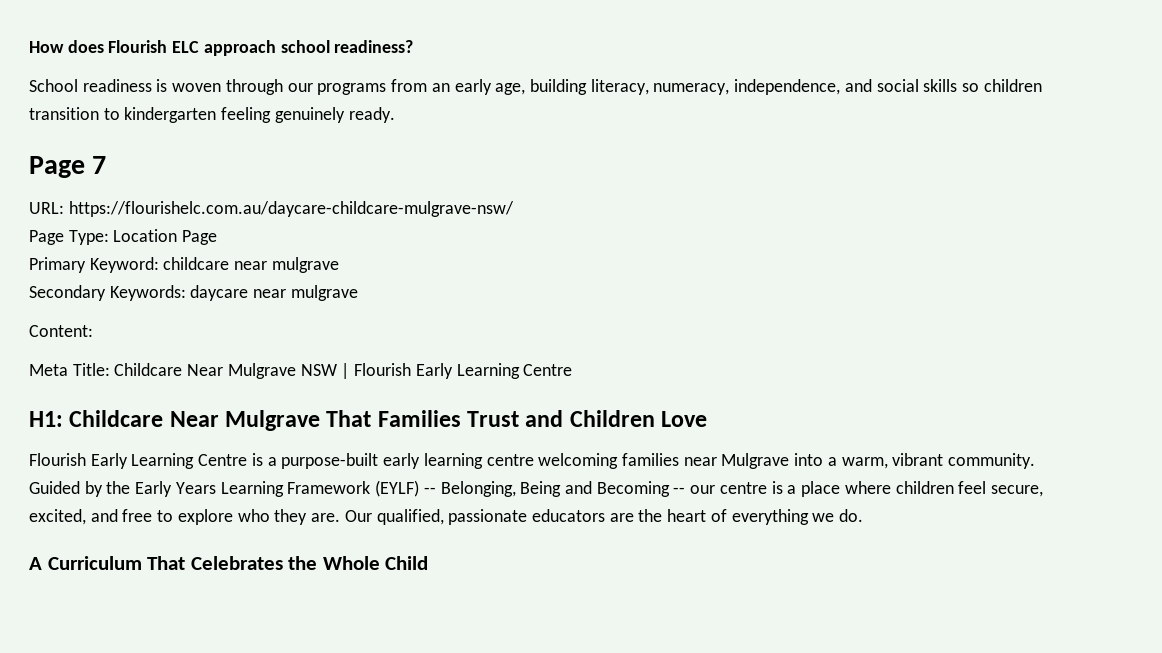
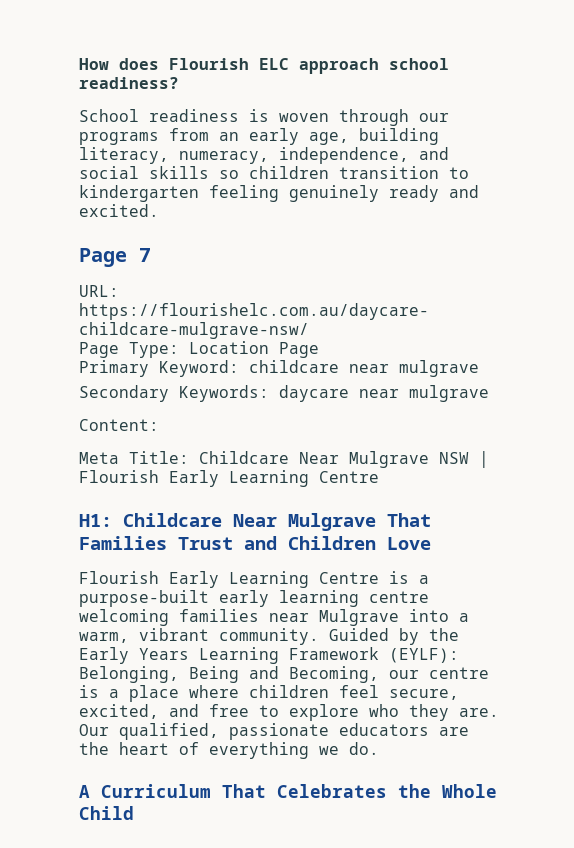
- School readiness is woven through our programs from an early age, building literacy, numeracy, independence, and social skills so children transition to kindergarten feeling genuinely ready.
+ School readiness is woven through our programs from an early age, building literacy, numeracy, independence, and social skills so children transition to kindergarten feeling genuinely ready and excited.
- Guided by the Early Years Learning Framework (EYLF) -- Belonging, Being and Becoming -- our centre is a place where children feel secure, excited, and free to explore who they are.
+ Guided by the Early Years Learning Framework (EYLF): Belonging, Being and Becoming, our centre is a place where children feel secure, excited, and free to explore who they are.

